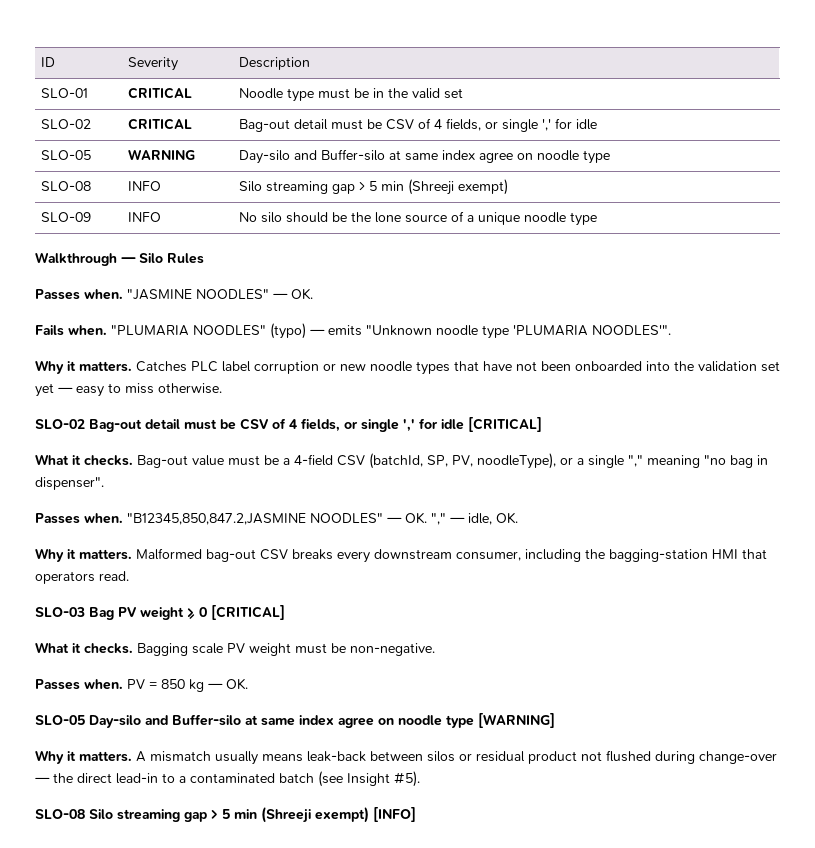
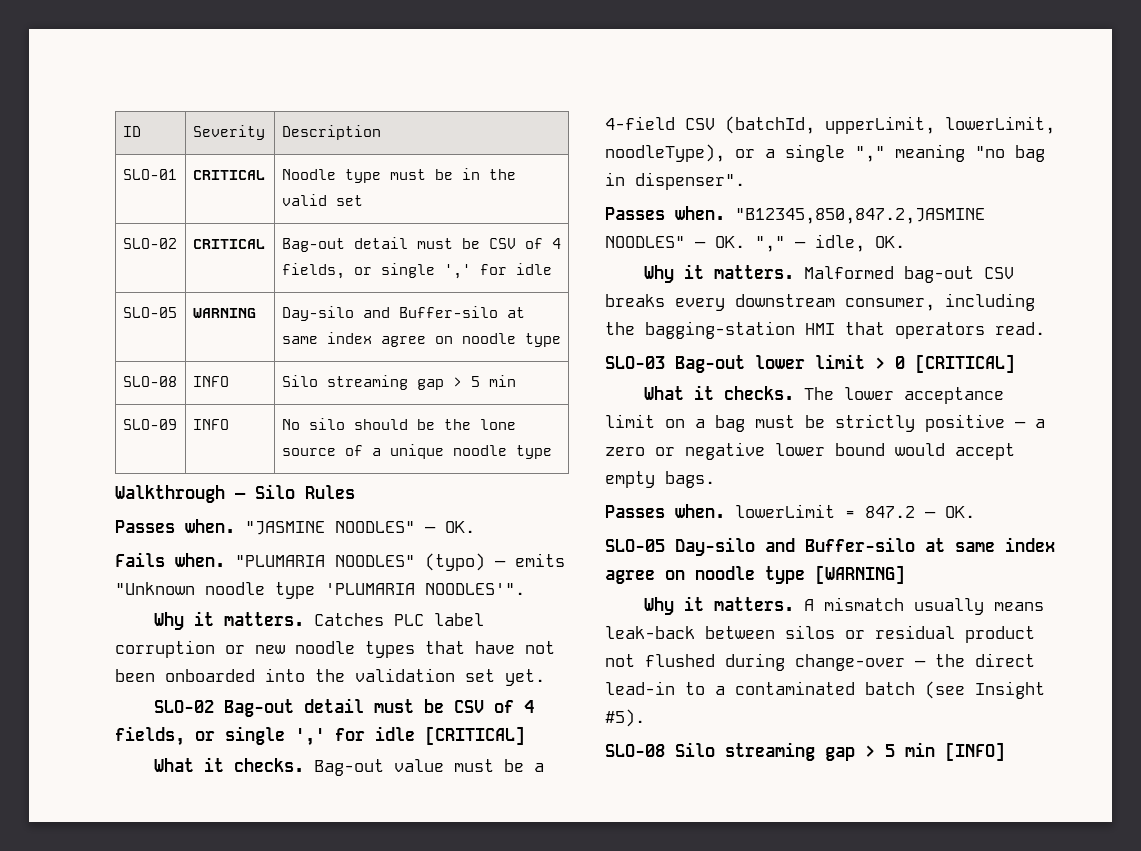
- SLO-08 | INFO | Silo streaming gap > 5 min (Shreeji exempt)
+ SLO-08 | INFO | Silo streaming gap > 5 min
- Catches PLC label corruption or new noodle types that have not been onboarded into the validation set yet — easy to miss otherwise.
+ Catches PLC label corruption or new noodle types that have not been onboarded into the validation set yet.
- Bag-out value must be a 4-field CSV (batchId, SP, PV, noodleType), or a single "," meaning "no bag in dispenser".
+ Bag-out value must be a 4-field CSV (batchId, upperLimit, lowerLimit, noodleType), or a single "," meaning "no bag in dispenser".
- SLO-03 Bag PV weight ≥ 0 [CRITICAL]
+ SLO-03 Bag-out lower limit > 0 [CRITICAL]
- Bagging scale PV weight must be non-negative.
- Passes when. PV = 850 kg — OK.
+ The lower acceptance limit on a bag must be strictly positive — a zero or negative lower bound would accept empty bags.
+ Passes when. lowerLimit = 847.2 — OK.
- SLO-08 Silo streaming gap > 5 min (Shreeji exempt) [INFO]
+ SLO-08 Silo streaming gap > 5 min [INFO]

